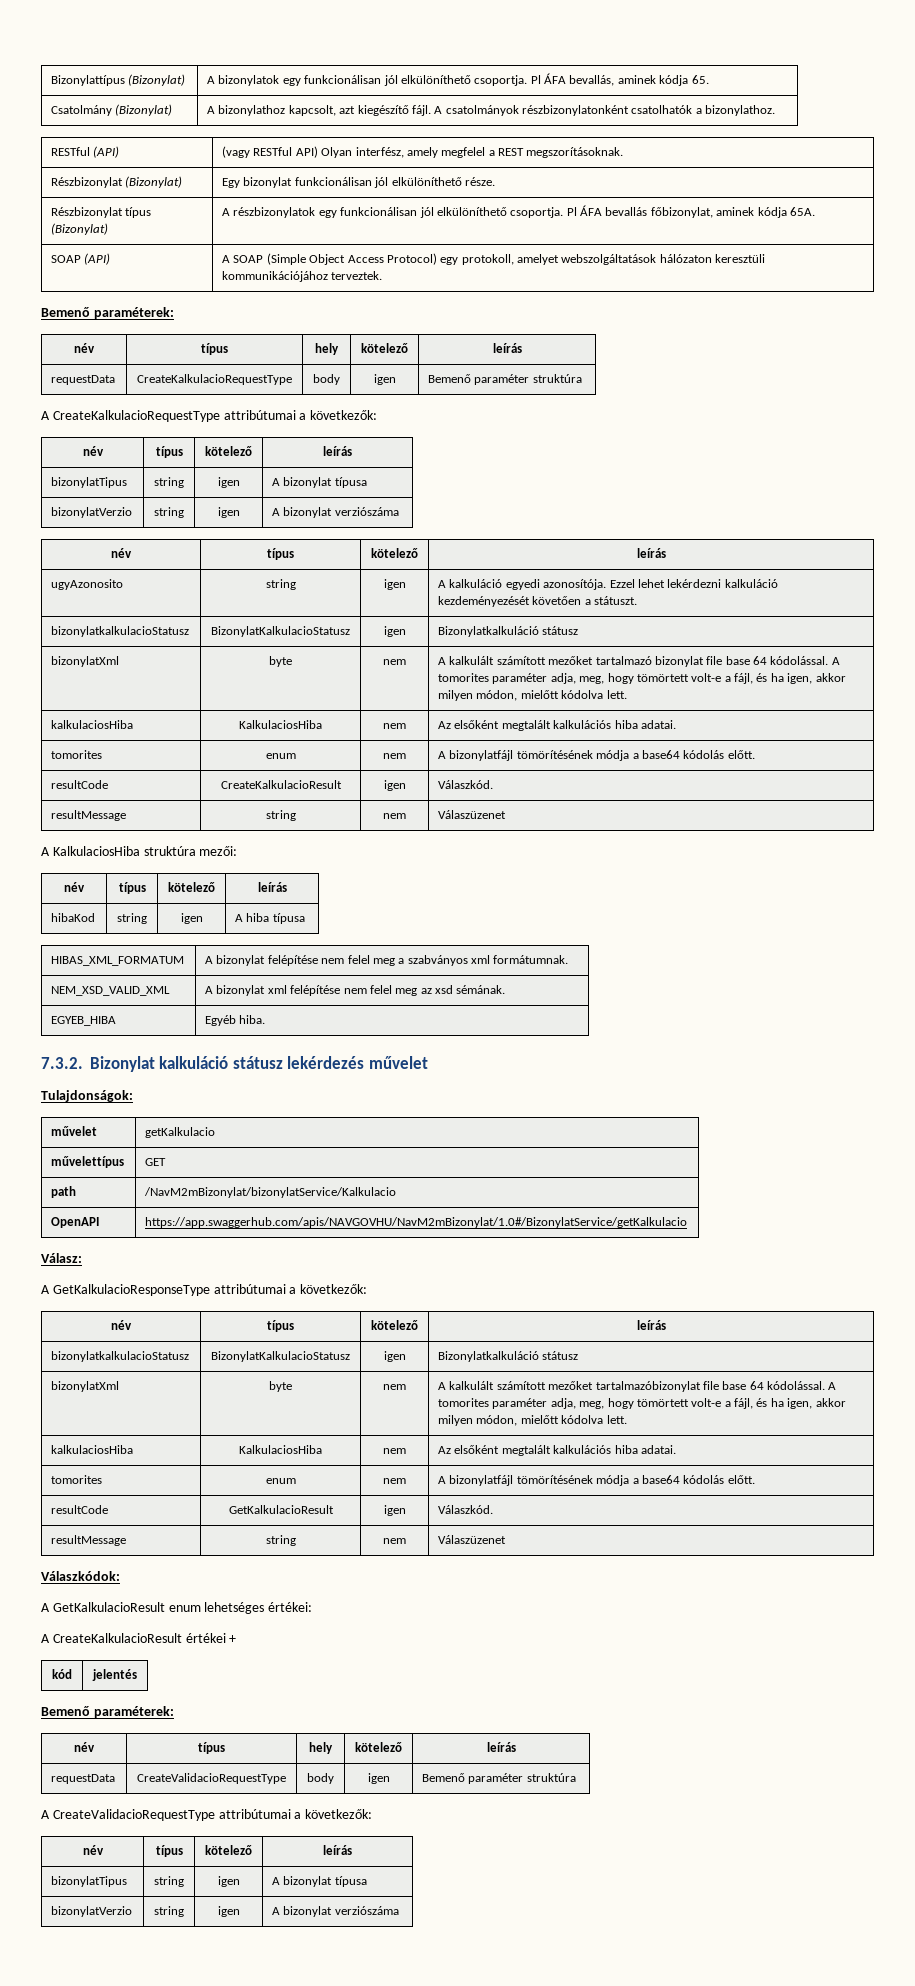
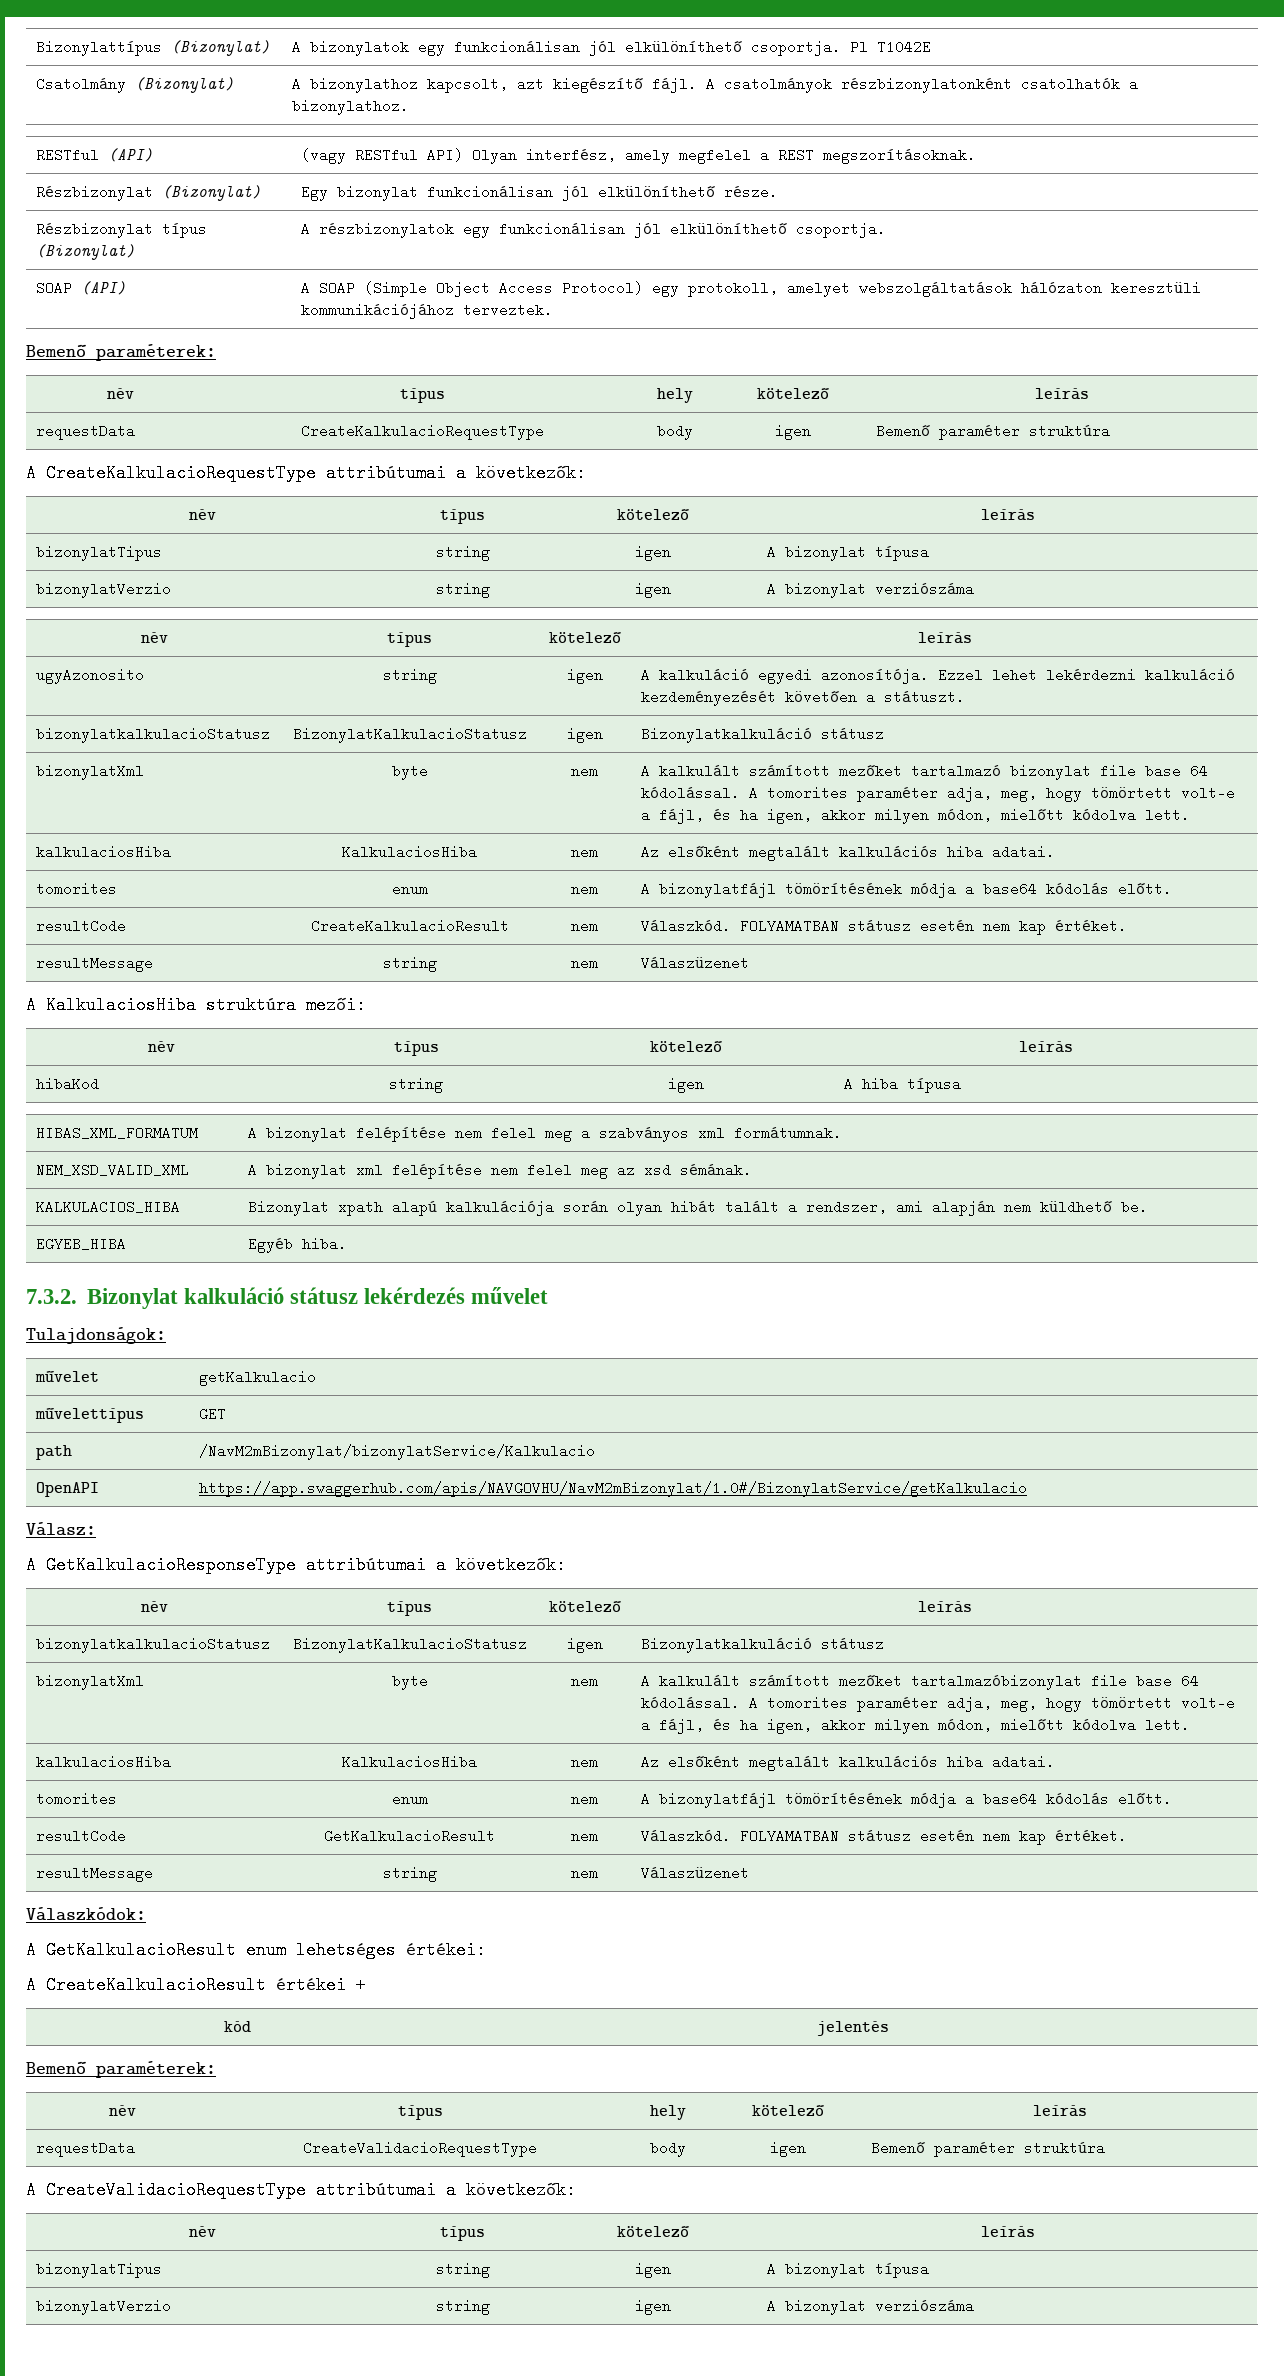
- Bizonylattípus (Bizonylat) | A bizonylatok egy funkcionálisan jól elkülöníthető csoportja. Pl ÁFA bevallás, aminek kódja 65.
+ Bizonylattípus (Bizonylat) | A bizonylatok egy funkcionálisan jól elkülöníthető csoportja. Pl T1042E
- Részbizonylat típus (Bizonylat) | A részbizonylatok egy funkcionálisan jól elkülöníthető csoportja. Pl ÁFA bevallás főbizonylat, aminek kódja 65A.
+ Részbizonylat típus (Bizonylat) | A részbizonylatok egy funkcionálisan jól elkülöníthető csoportja.
- resultCode | CreateKalkulacioResult | igen | Válaszkód.
+ resultCode | CreateKalkulacioResult | nem | Válaszkód. FOLYAMATBAN státusz esetén nem kap értéket.
+ KALKULACIOS_HIBA | Bizonylat xpath alapú kalkulációja során olyan hibát talált a rendszer, ami alapján nem küldhető be.
- resultCode | GetKalkulacioResult | igen | Válaszkód.
+ resultCode | GetKalkulacioResult | nem | Válaszkód. FOLYAMATBAN státusz esetén nem kap értéket.

